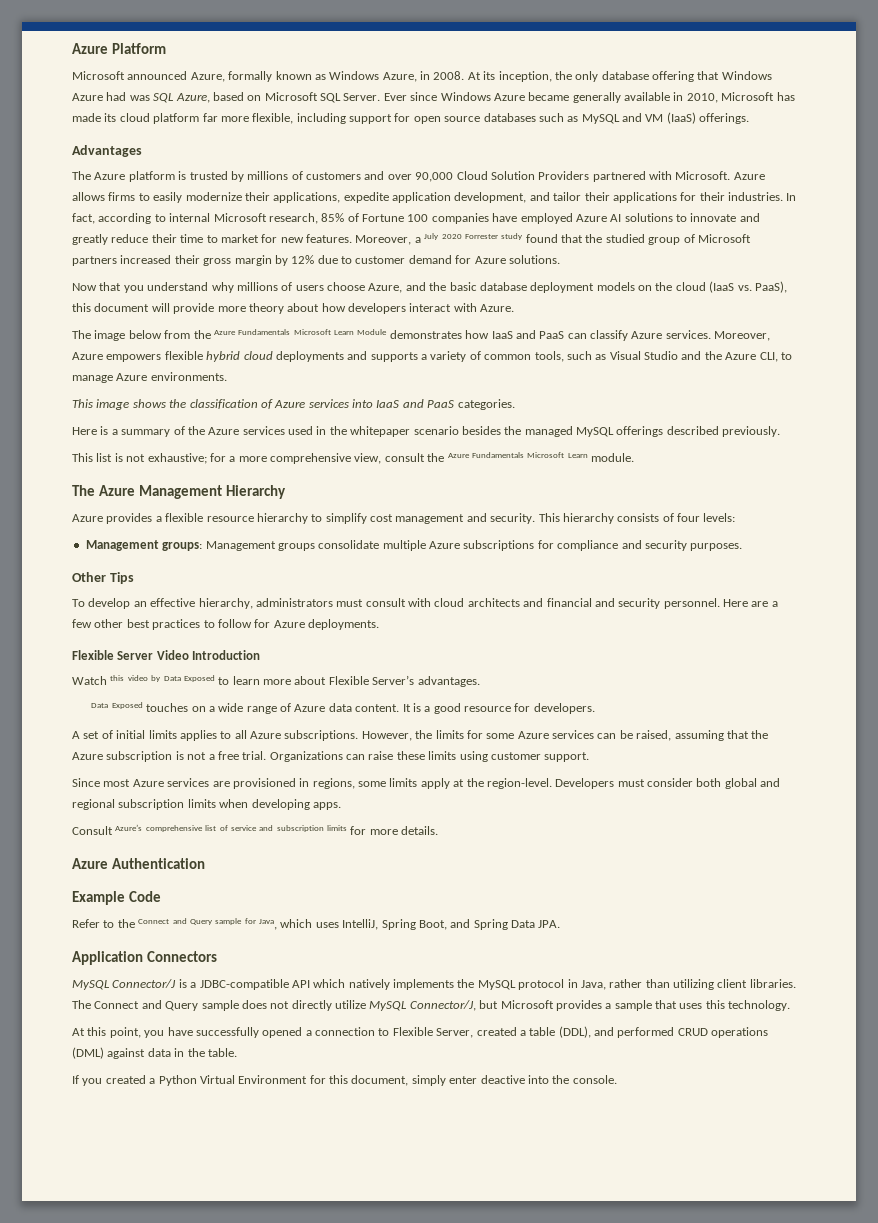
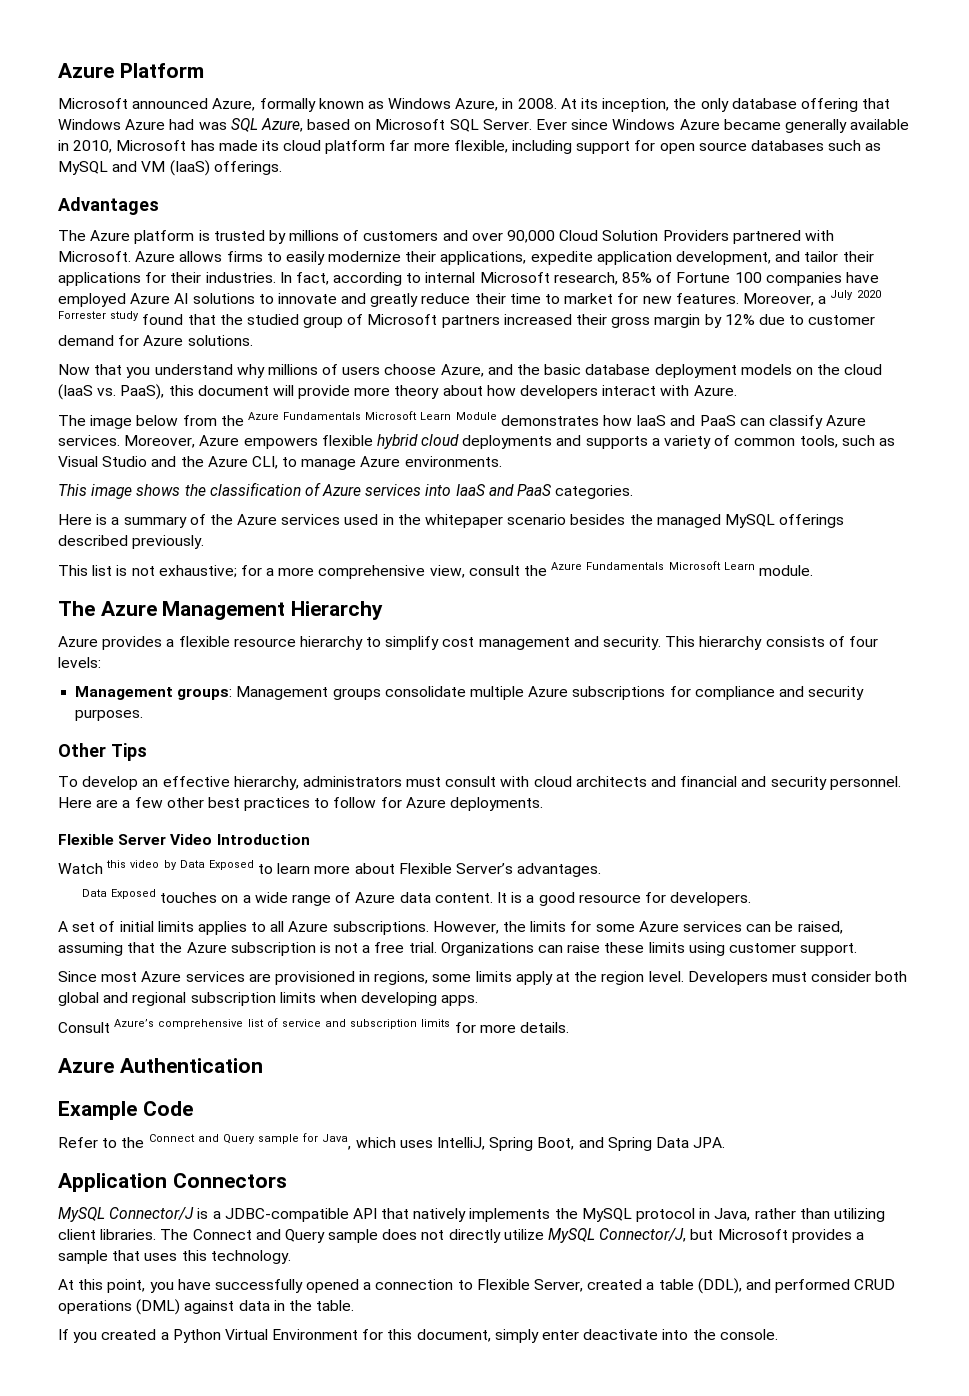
- Since most Azure services are provisioned in regions, some limits apply at the region-level.
+ Since most Azure services are provisioned in regions, some limits apply at the region level.
- MySQL Connector/J is a JDBC-compatible API which natively implements the MySQL protocol in Java, rather than utilizing client libraries.
+ MySQL Connector/J is a JDBC-compatible API that natively implements the MySQL protocol in Java, rather than utilizing client libraries.
- If you created a Python Virtual Environment for this document, simply enter deactive into the console.
+ If you created a Python Virtual Environment for this document, simply enter deactivate into the console.

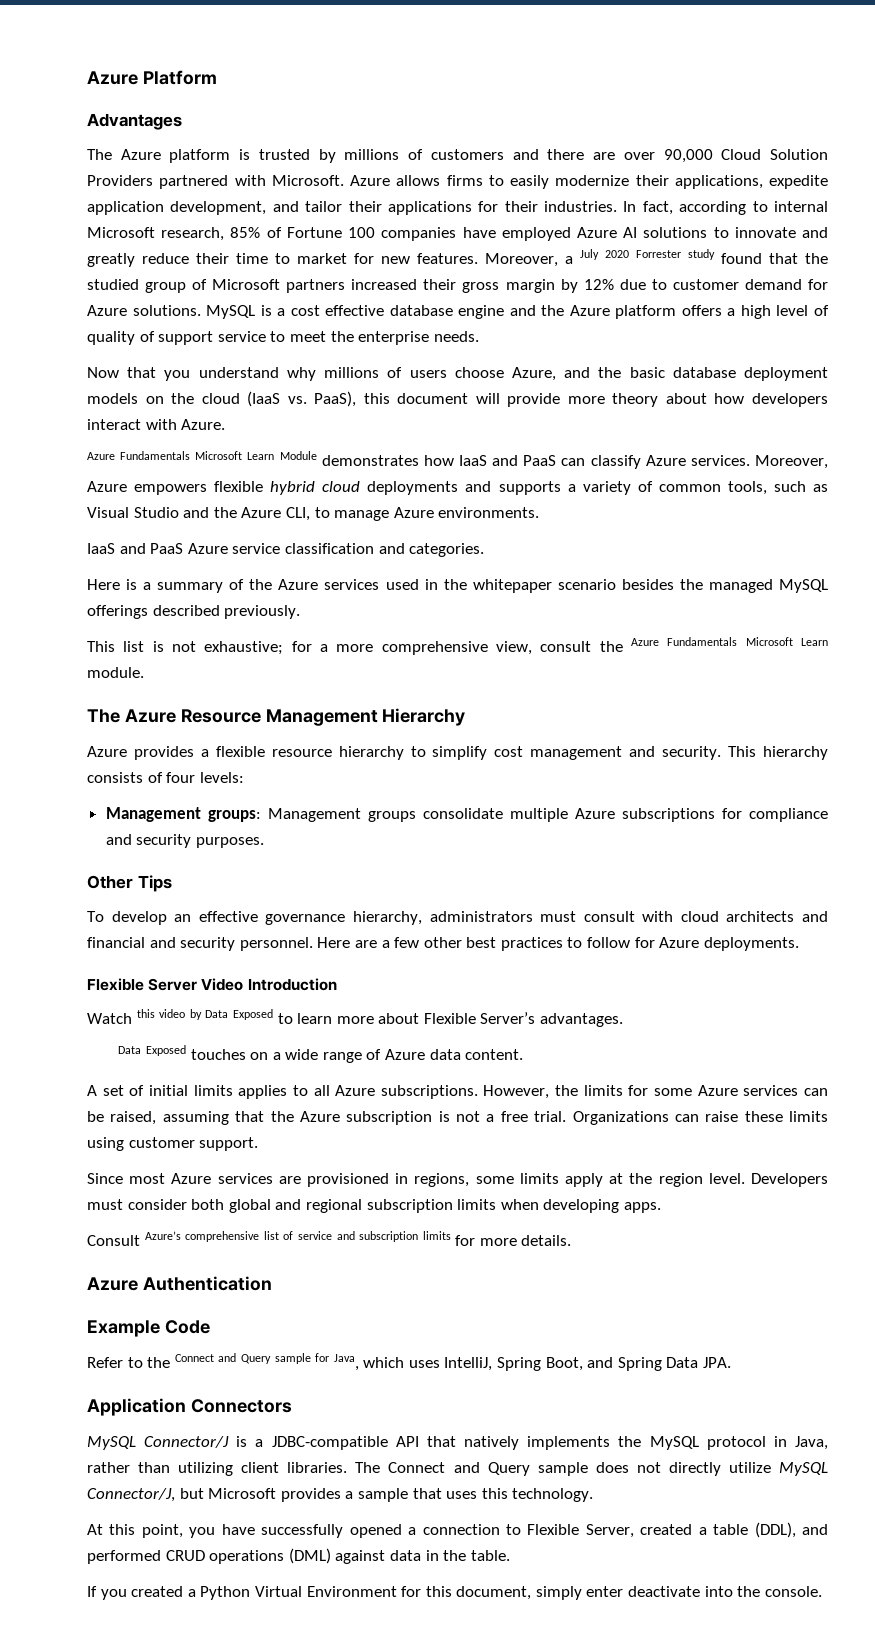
- Microsoft announced Azure, formally known as Windows Azure, in 2008. At its inception, the only database offering that Windows Azure had was SQL Azure, based on Microsoft SQL Server. Ever since Windows Azure became generally available in 2010, Microsoft has made its cloud platform far more flexible, including support for open source databases such as MySQL and VM (IaaS) offerings.
- The Azure platform is trusted by millions of customers and over 90,000 Cloud Solution Providers partnered with Microsoft.
+ The Azure platform is trusted by millions of customers and there are over 90,000 Cloud Solution Providers partnered with Microsoft.
+ MySQL is a cost effective database engine and the Azure platform offers a high level of quality of support service to meet the enterprise needs.
- The image below from the Azure Fundamentals Microsoft Learn Module demonstrates how IaaS and PaaS can classify Azure services.
+ Azure Fundamentals Microsoft Learn Module demonstrates how IaaS and PaaS can classify Azure services.
- This image shows the classification of Azure services into IaaS and PaaS categories.
+ IaaS and PaaS Azure service classification and categories.
- The Azure Management Hierarchy
+ The Azure Resource Management Hierarchy
- To develop an effective hierarchy, administrators must consult with cloud architects and financial and security personnel.
+ To develop an effective governance hierarchy, administrators must consult with cloud architects and financial and security personnel.
- It is a good resource for developers.

